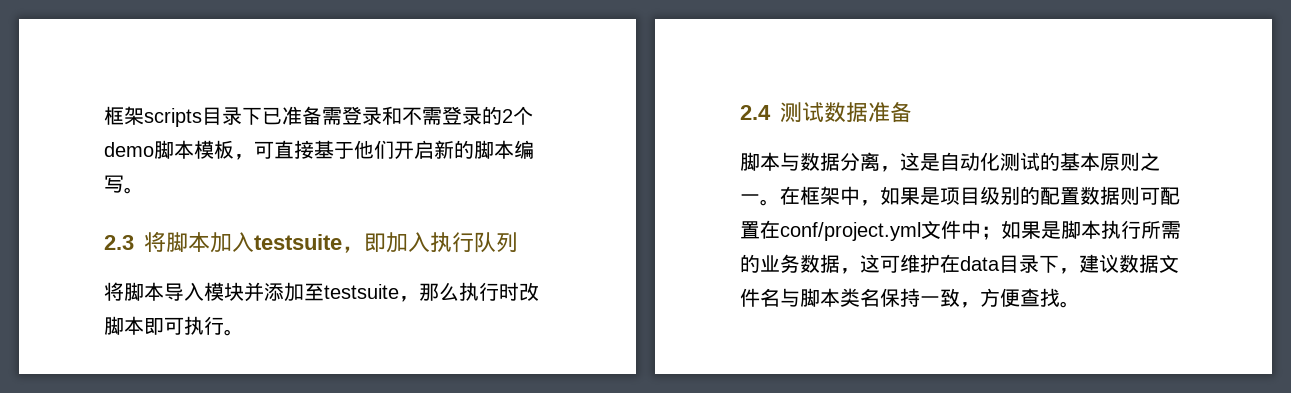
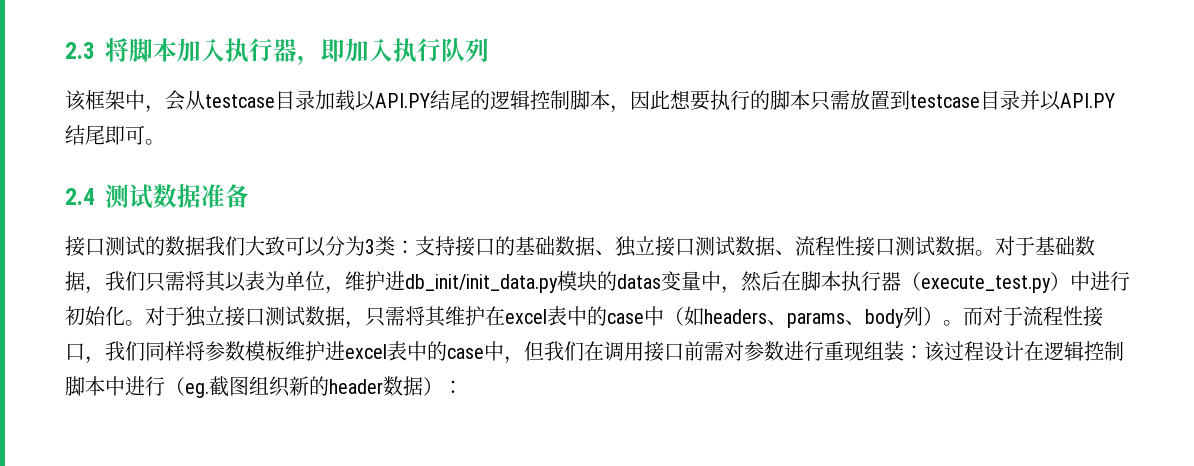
- 框架scripts目录下已准备需登录和不需登录的2个demo脚本模板，可直接基于他们开启新的脚本编写。
- 2.3将脚本加入testsuite，即加入执行队列
+ 2.3将脚本加入执行器，即加入执行队列
- 将脚本导入模块并添加至testsuite，那么执行时改脚本即可执行。
+ 该框架中，会从testcase目录加载以API.PY结尾的逻辑控制脚本，因此想要执行的脚本只需放置到testcase目录并以API.PY结尾即可。
- 脚本与数据分离，这是自动化测试的基本原则之一。在框架中，如果是项目级别的配置数据则可配置在conf/project.yml文件中；如果是脚本执行所需的业务数据，这可维护在data目录下，建议数据文件名与脚本类名保持一致，方便查找。
+ 接口测试的数据我们大致可以分为3类：支持接口的基础数据、独立接口测试数据、流程性接口测试数据。对于基础数据，我们只需将其以表为单位，维护进db_init/init_data.py模块的datas变量中，然后在脚本执行器（execute_test.py）中进行初始化。对于独立接口测试数据，只需将其维护在excel表中的case中（如headers、params、body列）。而对于流程性接口，我们同样将参数模板维护进excel表中的case中，但我们在调用接口前需对参数进行重现组装：该过程设计在逻辑控制脚本中进行（eg.截图组织新的header数据）：

